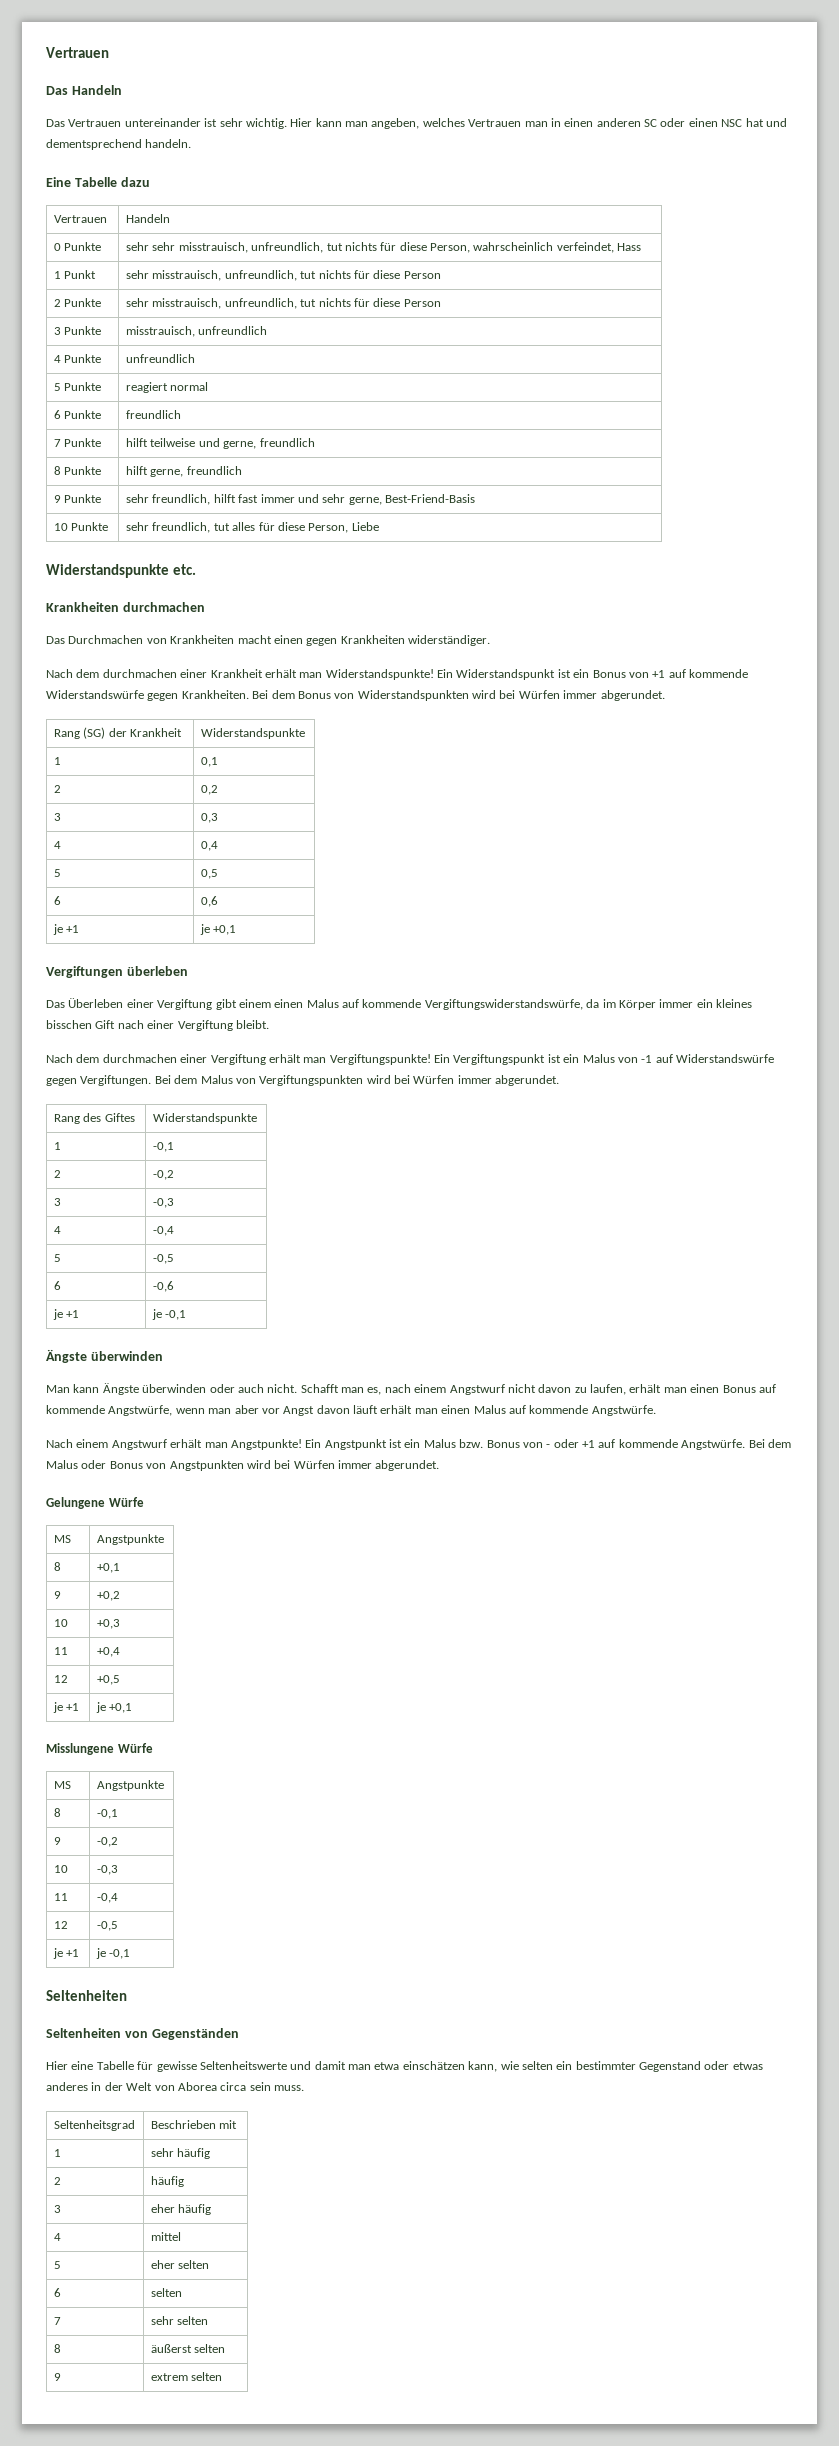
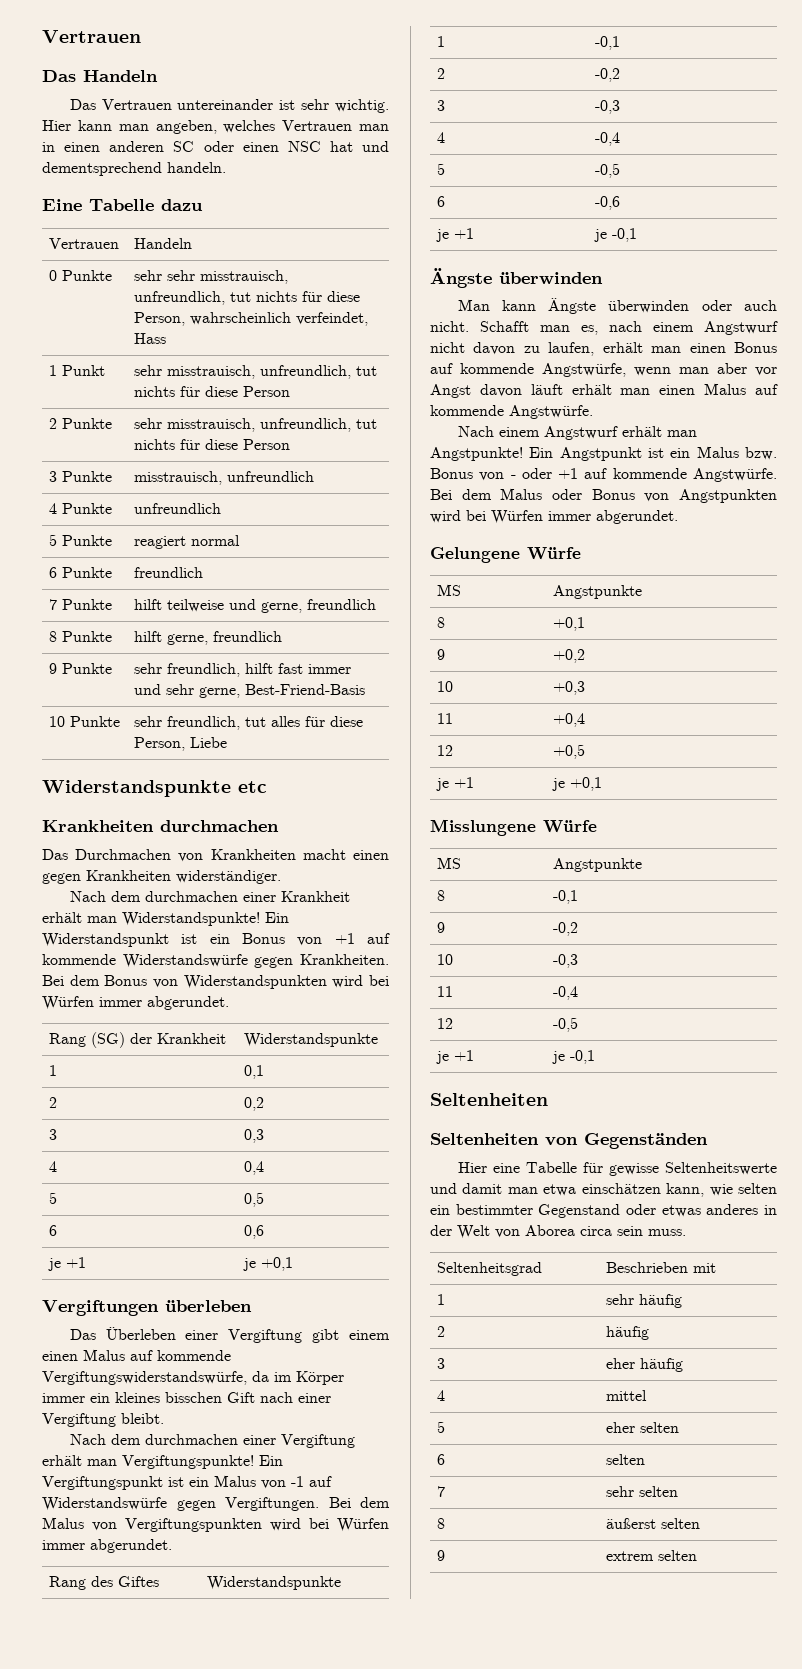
- Widerstandspunkte etc.
+ Widerstandspunkte etc

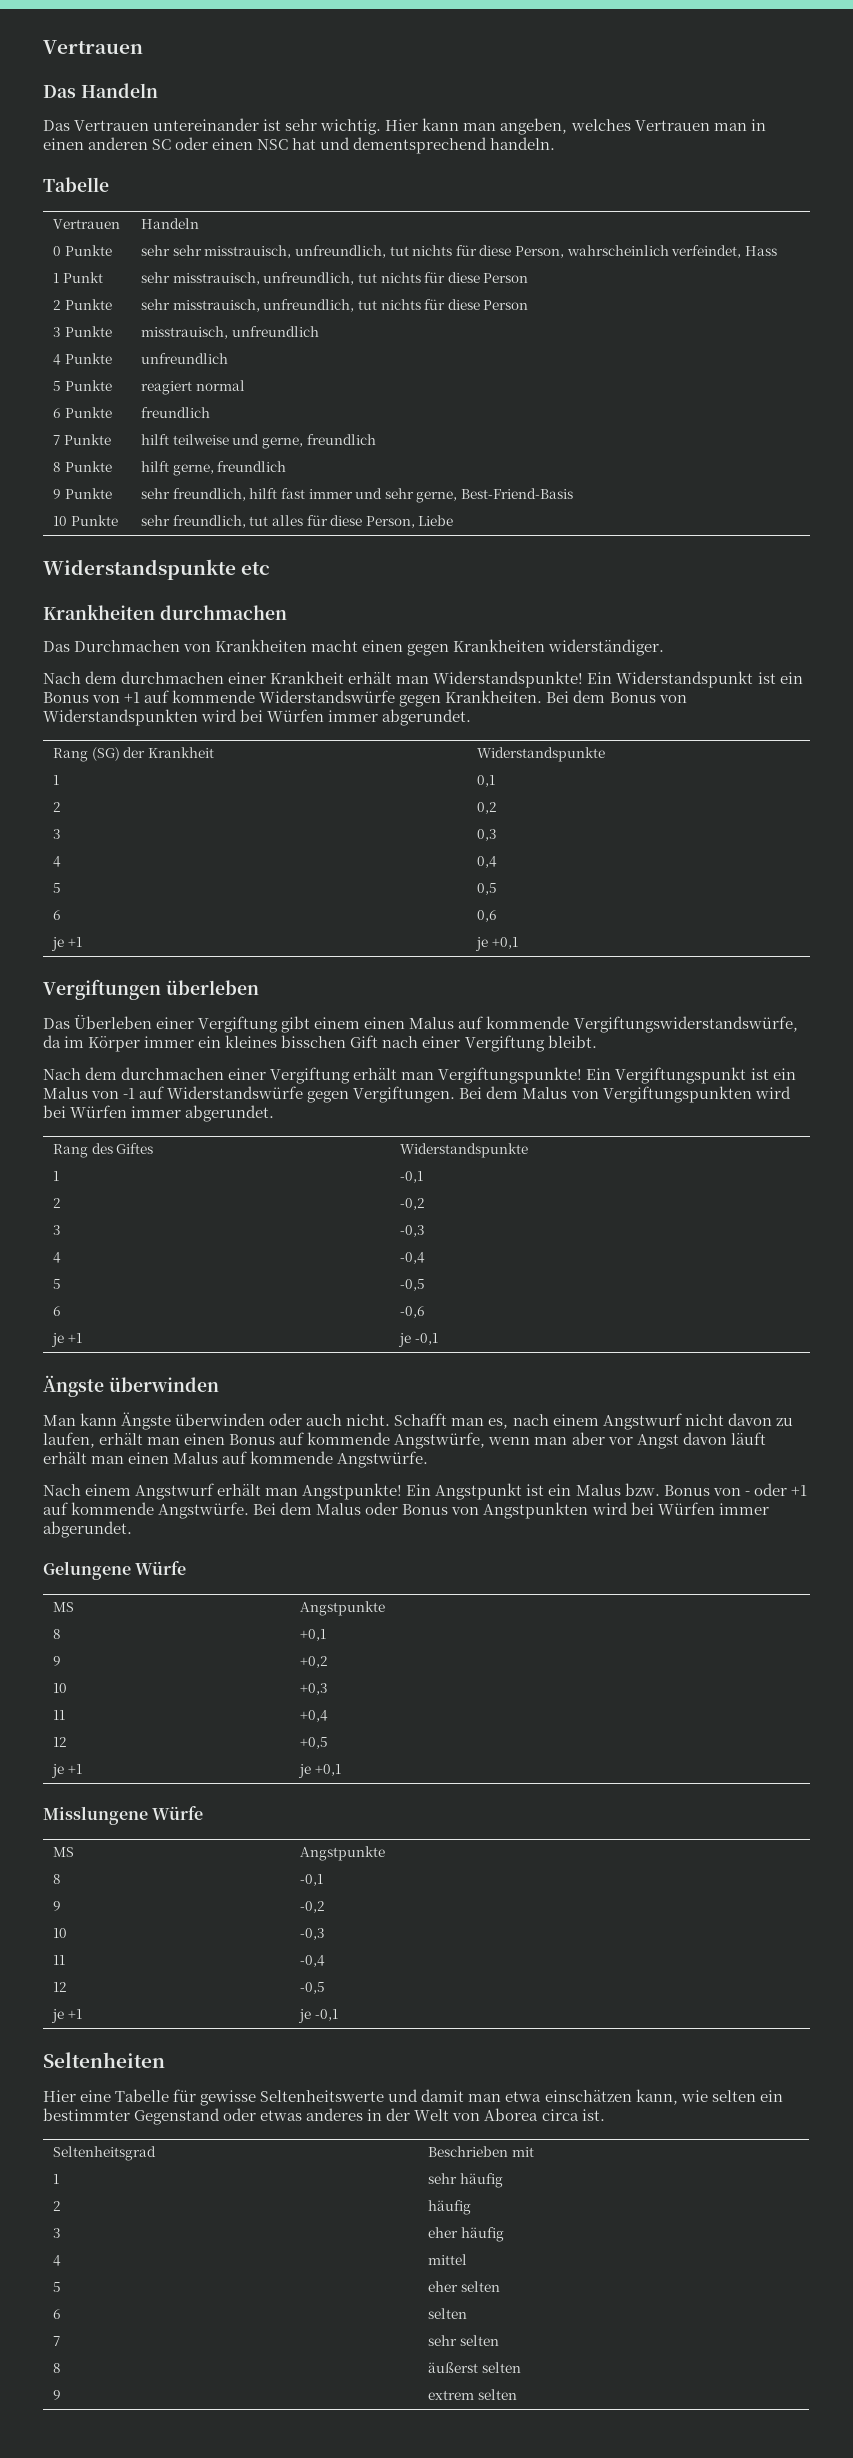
  Hier kann man angeben, welches Vertrauen man in einen anderen SC oder einen NSC hat und dementsprechend handeln.
- Eine Tabelle dazu
+ Tabelle
- Seltenheiten von Gegenständen
- Hier eine Tabelle für gewisse Seltenheitswerte und damit man etwa einschätzen kann, wie selten ein bestimmter Gegenstand oder etwas anderes in der Welt von Aborea circa sein muss.
+ Hier eine Tabelle für gewisse Seltenheitswerte und damit man etwa einschätzen kann, wie selten ein bestimmter Gegenstand oder etwas anderes in der Welt von Aborea circa ist.

